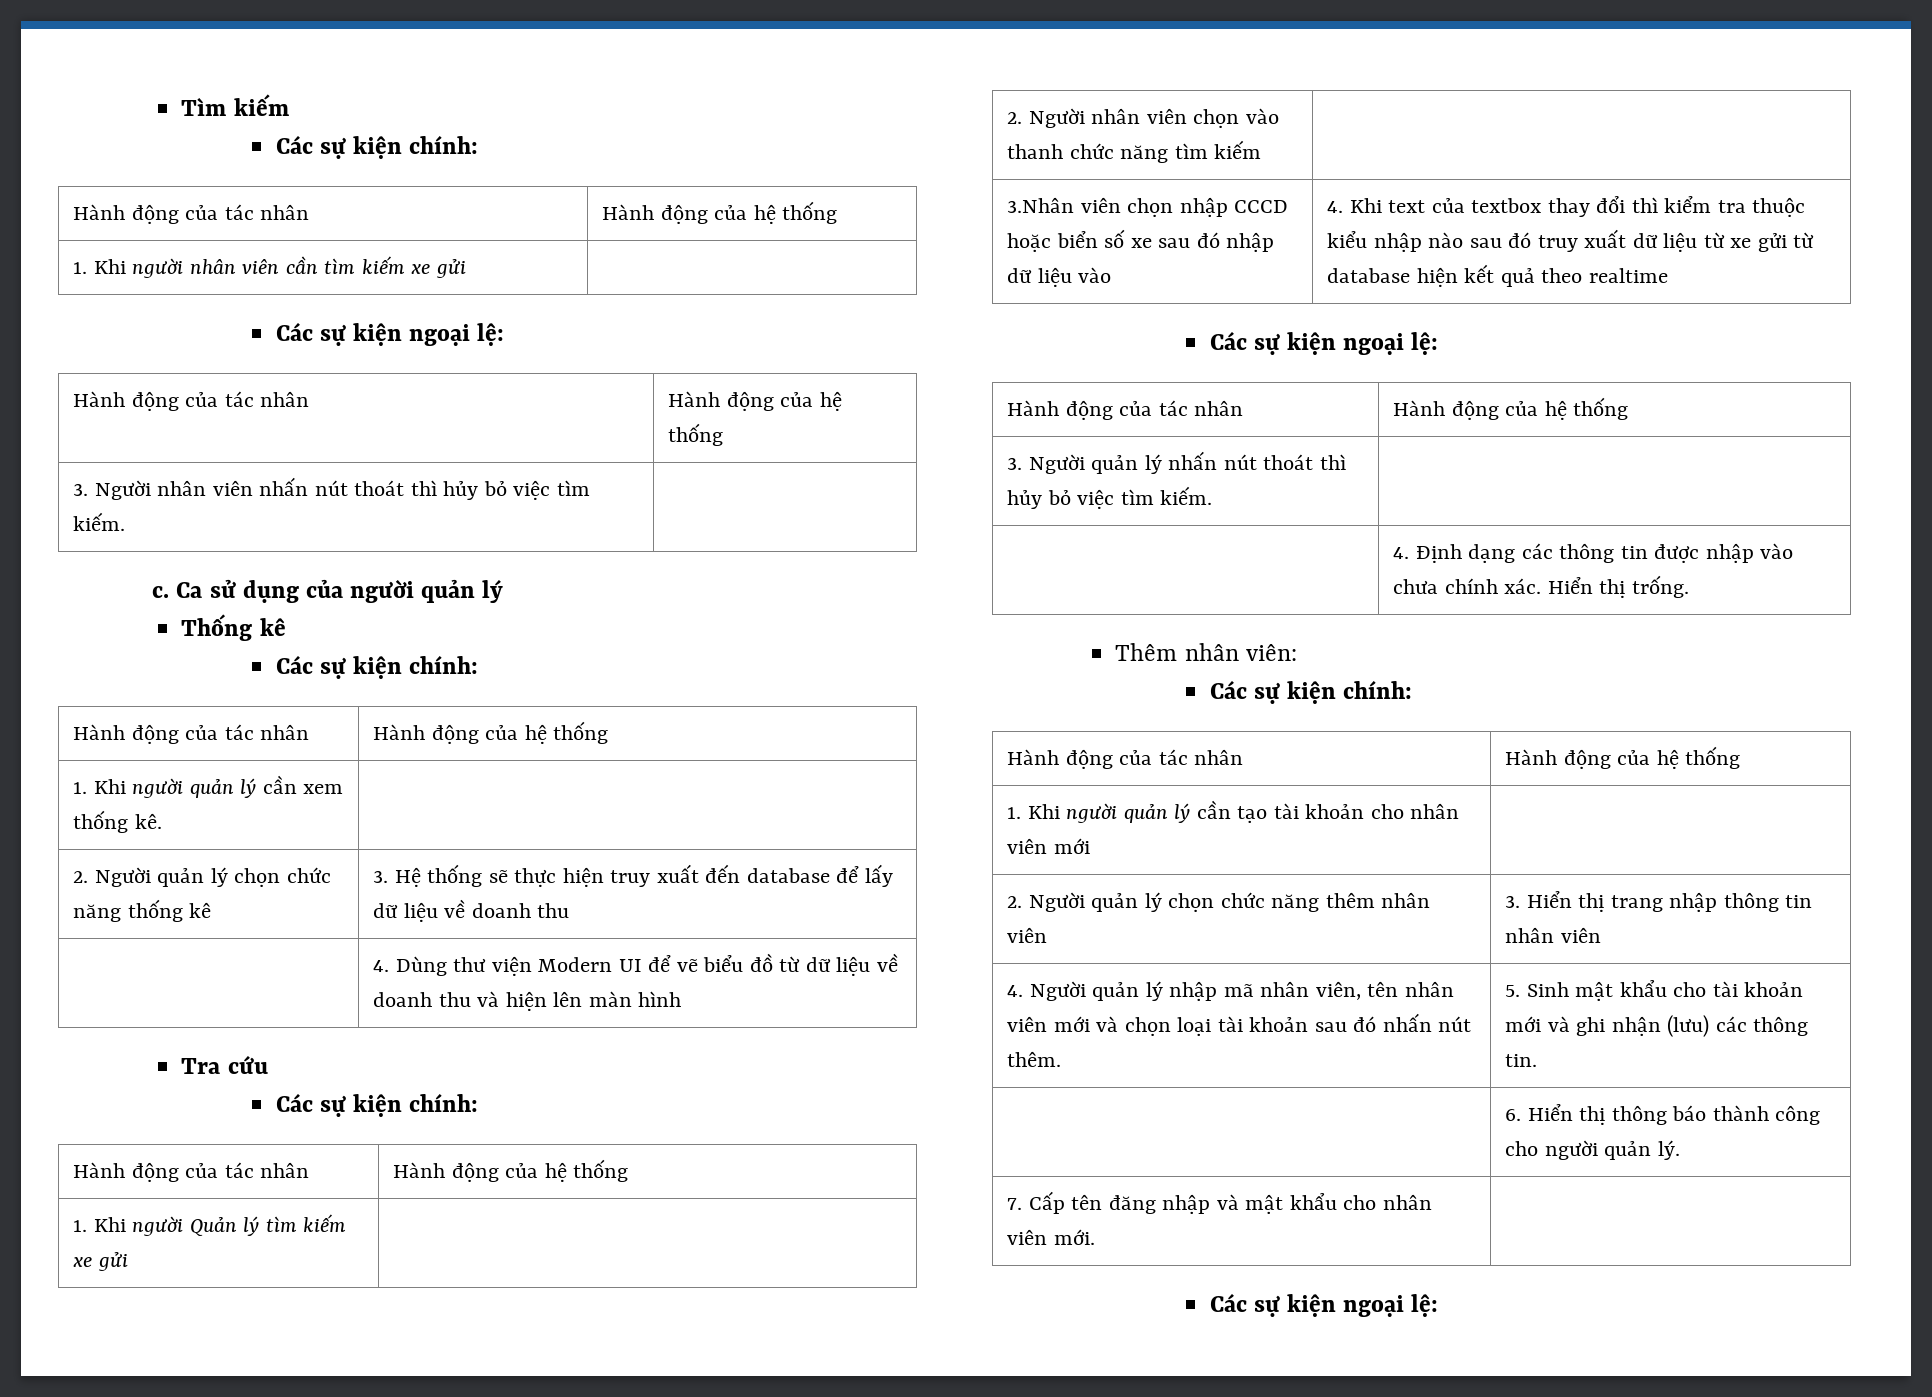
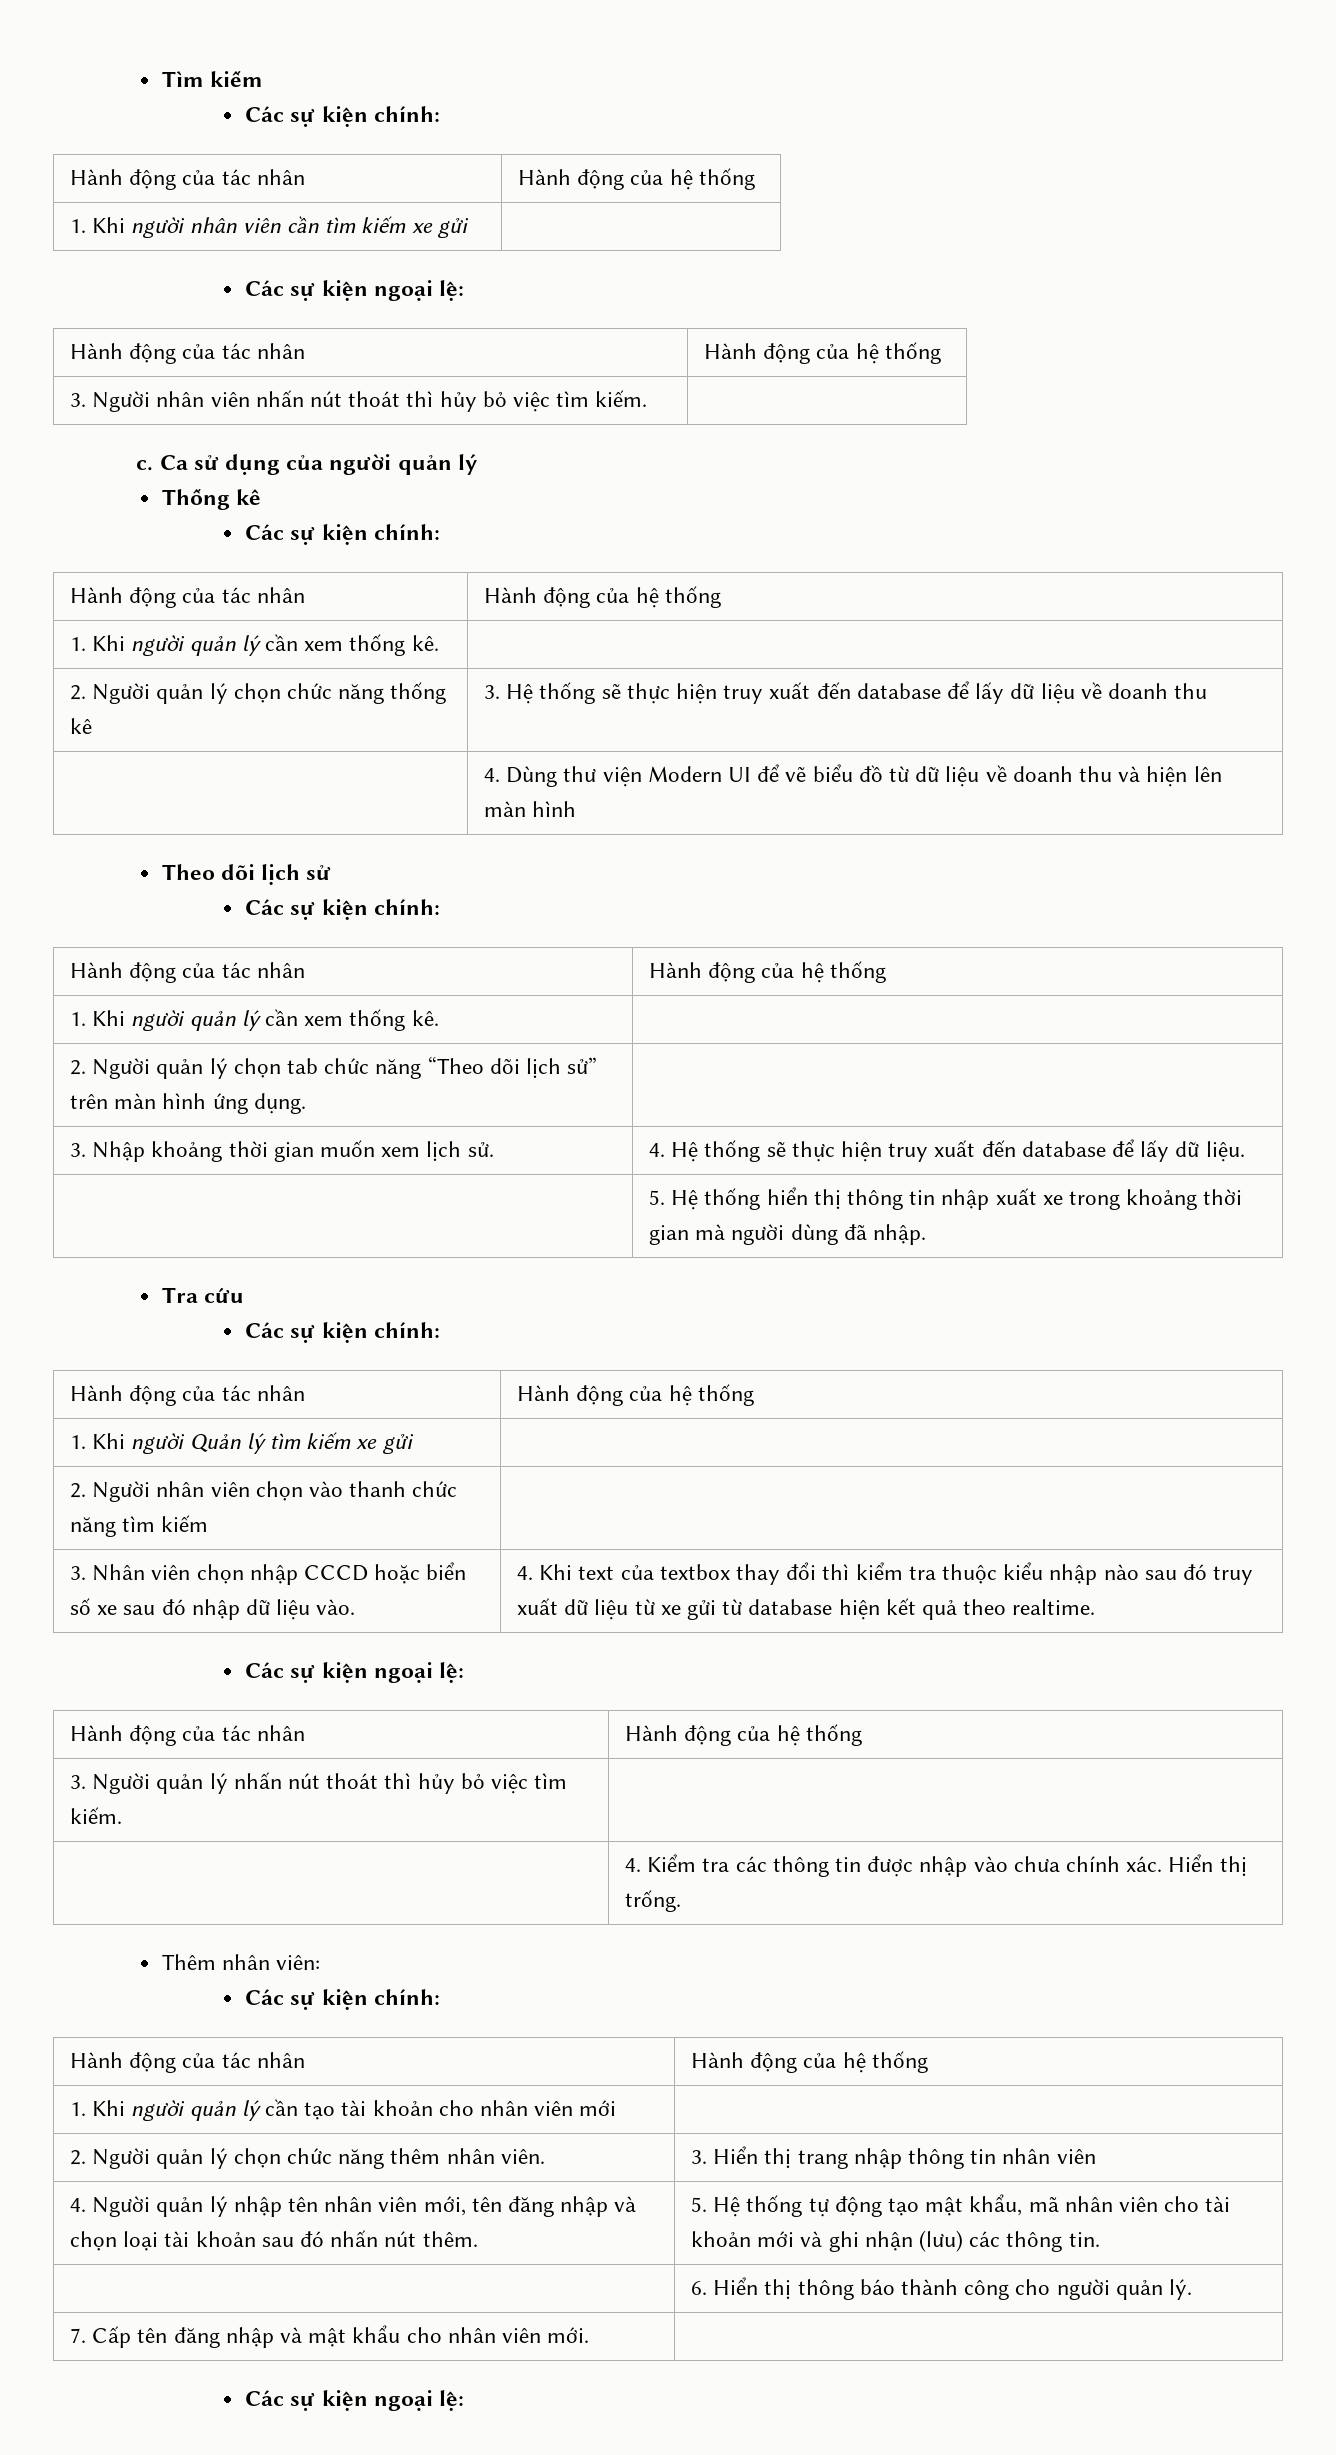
+ Theo dõi lịch sử
+ Các sự kiện chính:
+ Hành động của tác nhân | Hành động của hệ thống
+ 1. Khi người quản lý cần xem thống kê. |
+ 2. Người quản lý chọn tab chức năng “Theo dõi lịch sử” trên màn hình ứng dụng. |
+ 3. Nhập khoảng thời gian muốn xem lịch sử. | 4. Hệ thống sẽ thực hiện truy xuất đến database để lấy dữ liệu.
+ | 5. Hệ thống hiển thị thông tin nhập xuất xe trong khoảng thời gian mà người dùng đã nhập.
- 3.Nhân viên chọn nhập CCCD hoặc biển số xe sau đó nhập dữ liệu vào
+ 3. Nhân viên chọn nhập CCCD hoặc biển số xe sau đó nhập dữ liệu vào.
- 4. Khi text của textbox thay đổi thì kiểm tra thuộc kiểu nhập nào sau đó truy xuất dữ liệu từ xe gửi từ database hiện kết quả theo realtime
+ 4. Khi text của textbox thay đổi thì kiểm tra thuộc kiểu nhập nào sau đó truy xuất dữ liệu từ xe gửi từ database hiện kết quả theo realtime.
- | 4. Định dạng các thông tin được nhập vào chưa chính xác. Hiển thị trống.
+ | 4. Kiểm tra các thông tin được nhập vào chưa chính xác. Hiển thị trống.
- 2. Người quản lý chọn chức năng thêm nhân viên | 3. Hiển thị trang nhập thông tin nhân viên
+ 2. Người quản lý chọn chức năng thêm nhân viên. | 3. Hiển thị trang nhập thông tin nhân viên
- 4. Người quản lý nhập mã nhân viên, tên nhân viên mới và chọn loại tài khoản sau đó nhấn nút thêm.
+ 4. Người quản lý nhập tên nhân viên mới, tên đăng nhập và chọn loại tài khoản sau đó nhấn nút thêm.
- 5. Sinh mật khẩu cho tài khoản mới và ghi nhận (lưu) các thông tin.
+ 5. Hệ thống tự động tạo mật khẩu, mã nhân viên cho tài khoản mới và ghi nhận (lưu) các thông tin.

